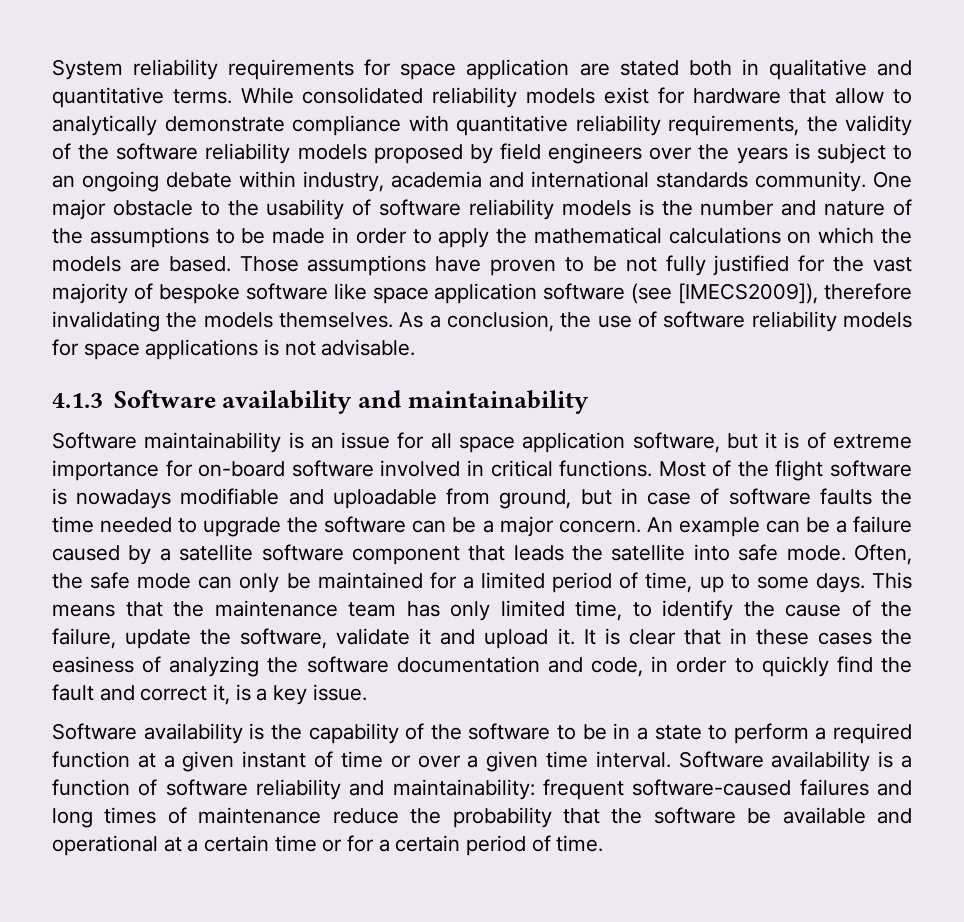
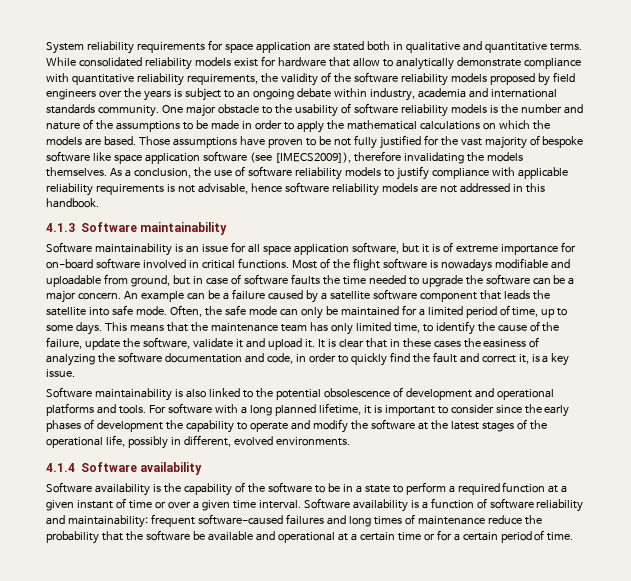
- As a conclusion, the use of software reliability models for space applications is not advisable.
+ As a conclusion, the use of software reliability models to justify compliance with applicable reliability requirements is not advisable, hence software reliability models are not addressed in this handbook.
- 4.1.3 Software availability and maintainability
+ 4.1.3 Software maintainability
+ Software maintainability is also linked to the potential obsolescence of development and operational platforms and tools. For software with a long planned lifetime, it is important to consider since the early phases of development the capability to operate and modify the software at the latest stages of the operational life, possibly in different, evolved environments.
+ 4.1.4 Software availability

